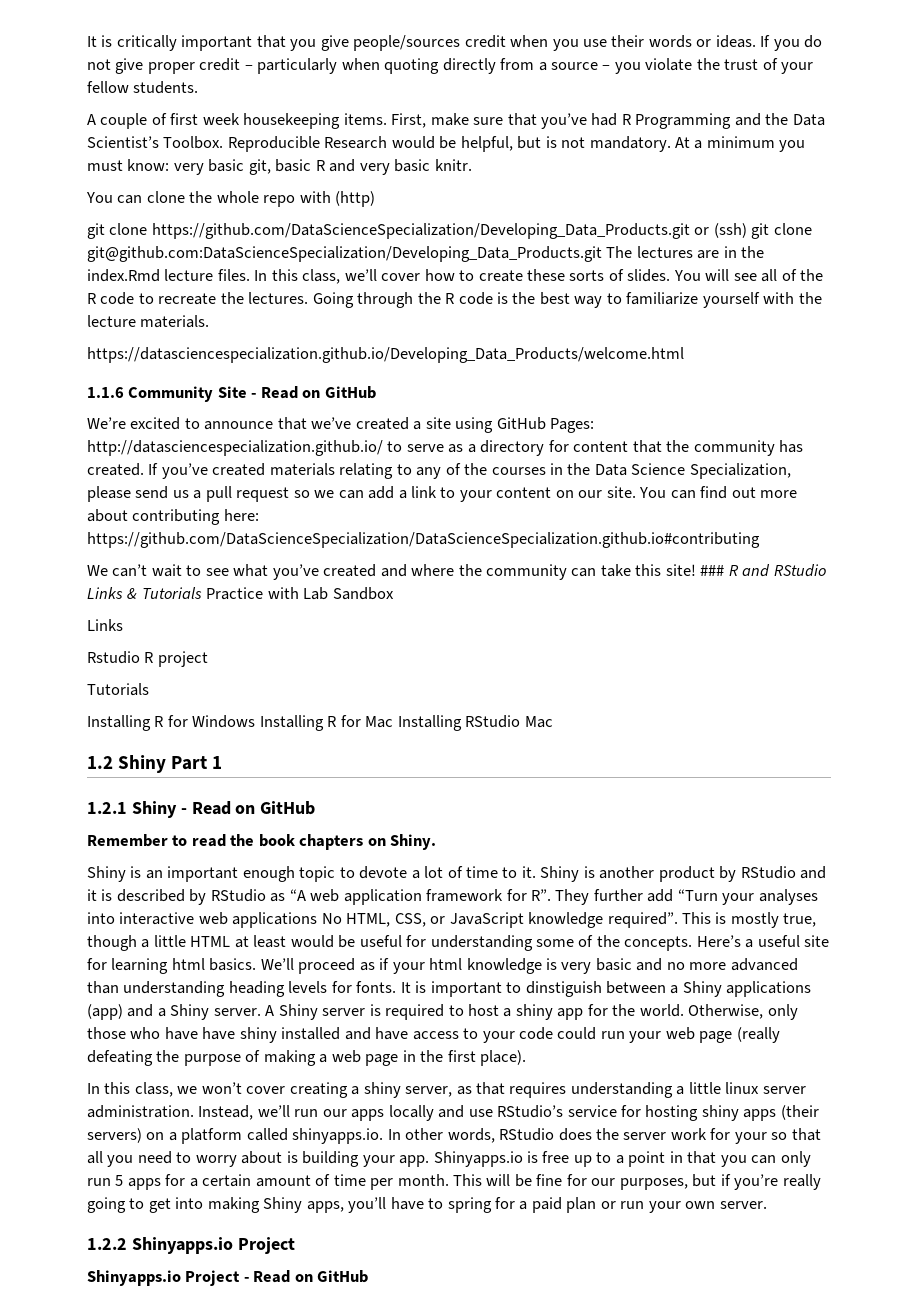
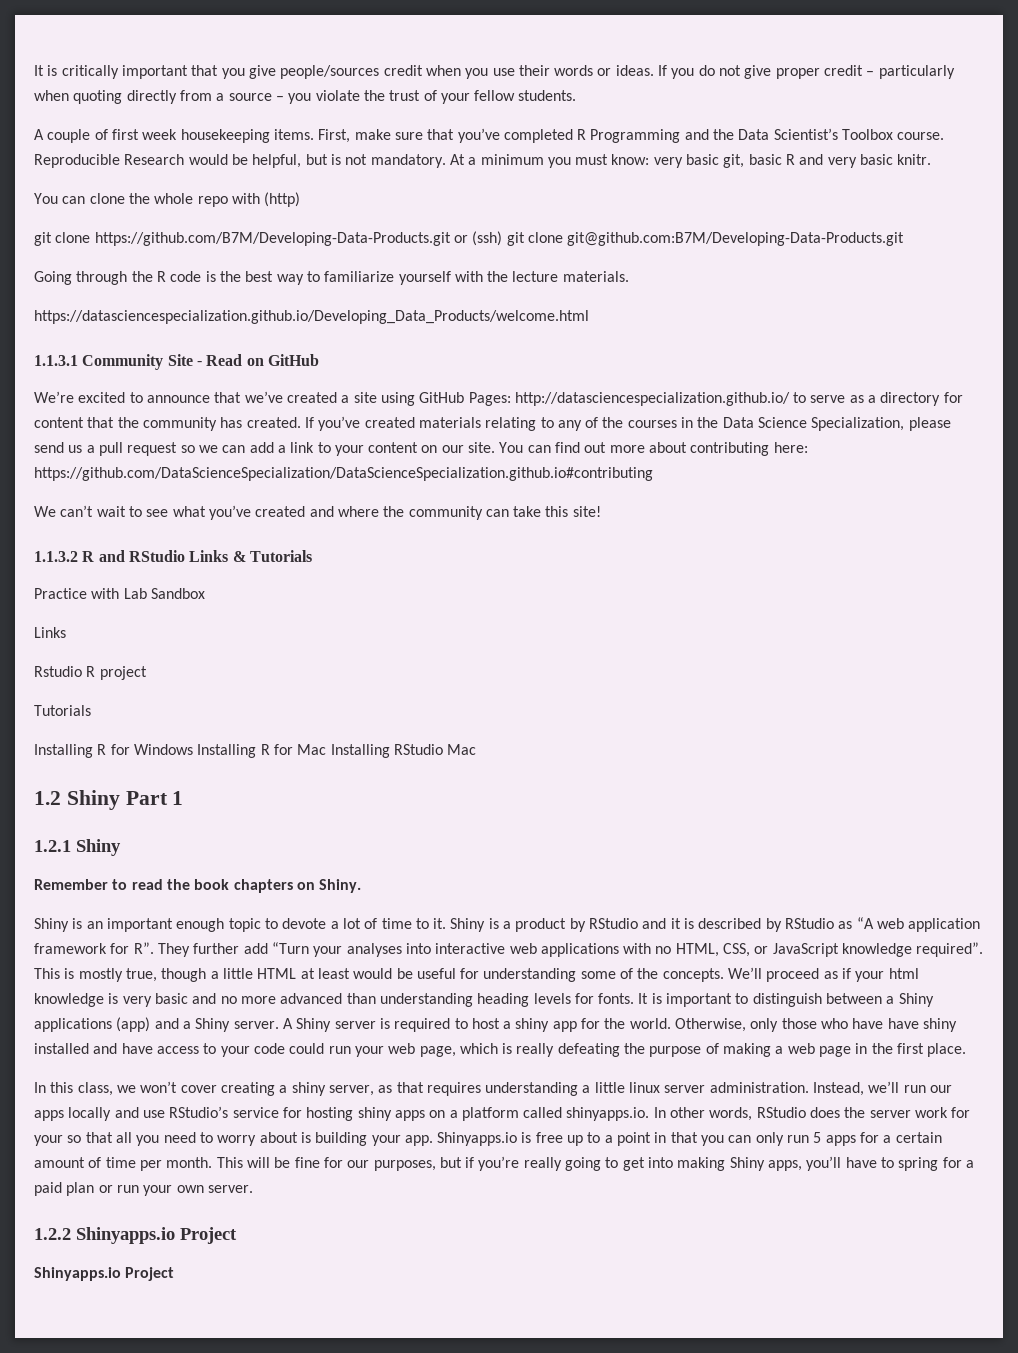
- First, make sure that you’ve had R Programming and the Data Scientist’s Toolbox.
+ First, make sure that you’ve completed R Programming and the Data Scientist’s Toolbox course.
- git clone https://github.com/DataScienceSpecialization/Developing_Data_Products.git or (ssh) git clone git@github.com:DataScienceSpecialization/Developing_Data_Products.git The lectures are in the index.Rmd lecture files. In this class, we’ll cover how to create these sorts of slides. You will see all of the R code to recreate the lectures. Going through the R code is the best way to familiarize yourself with the lecture materials.
+ git clone https://github.com/B7M/Developing-Data-Products.git or (ssh) git clone git@github.com:B7M/Developing-Data-Products.git
+ Going through the R code is the best way to familiarize yourself with the lecture materials.
- 1.1.6 Community Site - Read on GitHub
+ 1.1.3.1 Community Site - Read on GitHub
- We can’t wait to see what you’ve created and where the community can take this site! ### R and RStudio Links & Tutorials Practice with Lab Sandbox
+ We can’t wait to see what you’ve created and where the community can take this site!
+ 1.1.3.2 R and RStudio Links & Tutorials
+ Practice with Lab Sandbox
- 1.2.1 Shiny - Read on GitHub
+ 1.2.1 Shiny
- Shiny is another product by RStudio and it is described by RStudio as “A web application framework for R”. They further add “Turn your analyses into interactive web applications No HTML, CSS, or JavaScript knowledge required”.
+ Shiny is a product by RStudio and it is described by RStudio as “A web application framework for R”. They further add “Turn your analyses into interactive web applications with no HTML, CSS, or JavaScript knowledge required”.
- Here’s a useful site for learning html basics.
- It is important to dinstiguish between a Shiny applications (app) and a Shiny server.
+ It is important to distinguish between a Shiny applications (app) and a Shiny server.
- Otherwise, only those who have have shiny installed and have access to your code could run your web page (really defeating the purpose of making a web page in the first place).
+ Otherwise, only those who have have shiny installed and have access to your code could run your web page, which is really defeating the purpose of making a web page in the first place.
- Instead, we’ll run our apps locally and use RStudio’s service for hosting shiny apps (their servers) on a platform called shinyapps.io. In other words, RStudio does the server work for your so that all you need to worry about is building your app.
+ Instead, we’ll run our apps locally and use RStudio’s service for hosting shiny apps on a platform called shinyapps.io. In other words, RStudio does the server work for your so that all you need to worry about is building your app.
  1.2.2 Shinyapps.io Project
- Shinyapps.io Project - Read on GitHub
+ Shinyapps.io Project

